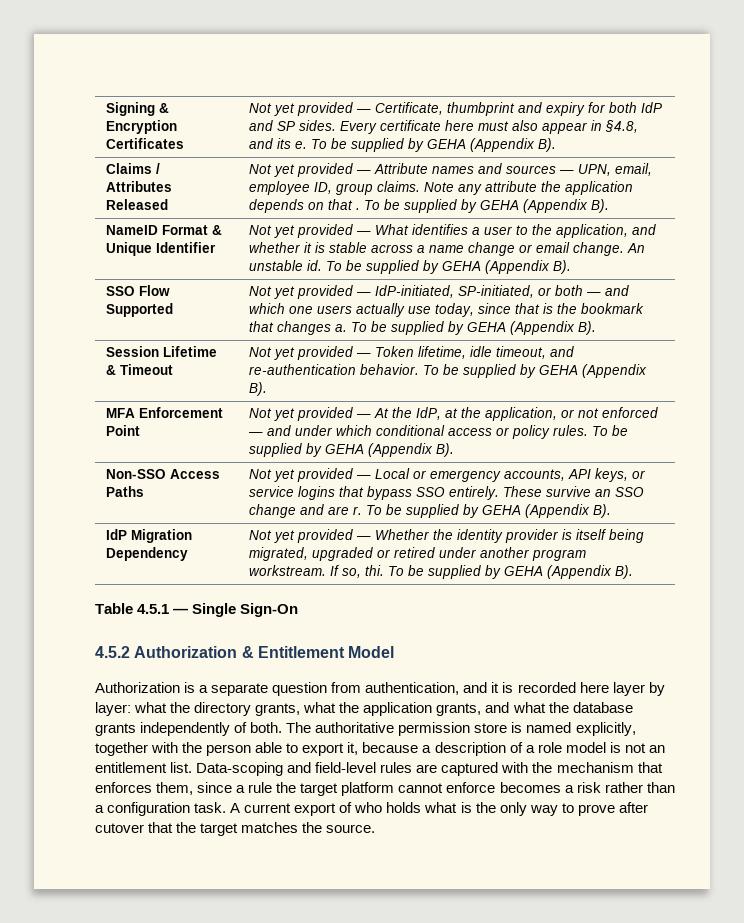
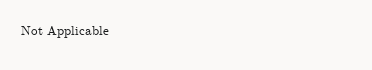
- Signing & Encryption Certificates | Not yet provided — Certificate, thumbprint and expiry for both IdP and SP sides. Every certificate here must also appear in §4.8, and its e. To be supplied by GEHA (Appendix B).
- Claims / Attributes Released | Not yet provided — Attribute names and sources — UPN, email, employee ID, group claims. Note any attribute the application depends on that . To be supplied by GEHA (Appendix B).
- NameID Format & Unique Identifier | Not yet provided — What identifies a user to the application, and whether it is stable across a name change or email change. An unstable id. To be supplied by GEHA (Appendix B).
- SSO Flow Supported | Not yet provided — IdP-initiated, SP-initiated, or both — and which one users actually use today, since that is the bookmark that changes a. To be supplied by GEHA (Appendix B).
- Session Lifetime & Timeout | Not yet provided — Token lifetime, idle timeout, and re-authentication behavior. To be supplied by GEHA (Appendix B).
- MFA Enforcement Point | Not yet provided — At the IdP, at the application, or not enforced — and under which conditional access or policy rules. To be supplied by GEHA (Appendix B).
- Non-SSO Access Paths | Not yet provided — Local or emergency accounts, API keys, or service logins that bypass SSO entirely. These survive an SSO change and are r. To be supplied by GEHA (Appendix B).
- IdP Migration Dependency | Not yet provided — Whether the identity provider is itself being migrated, upgraded or retired under another program workstream. If so, thi. To be supplied by GEHA (Appendix B).
- Table 4.5.1 — Single Sign-On
- 4.5.2 Authorization & Entitlement Model
- Authorization is a separate question from authentication, and it is recorded here layer by layer: what the directory grants, what the application grants, and what the database grants independently of both. The authoritative permission store is named explicitly, together with the person able to export it, because a description of a role model is not an entitlement list. Data-scoping and field-level rules are captured with the mechanism that enforces them, since a rule the target platform cannot enforce becomes a risk rather than a configuration task. A current export of who holds what is the only way to prove after cutover that the target matches the source.
+ Not Applicable

